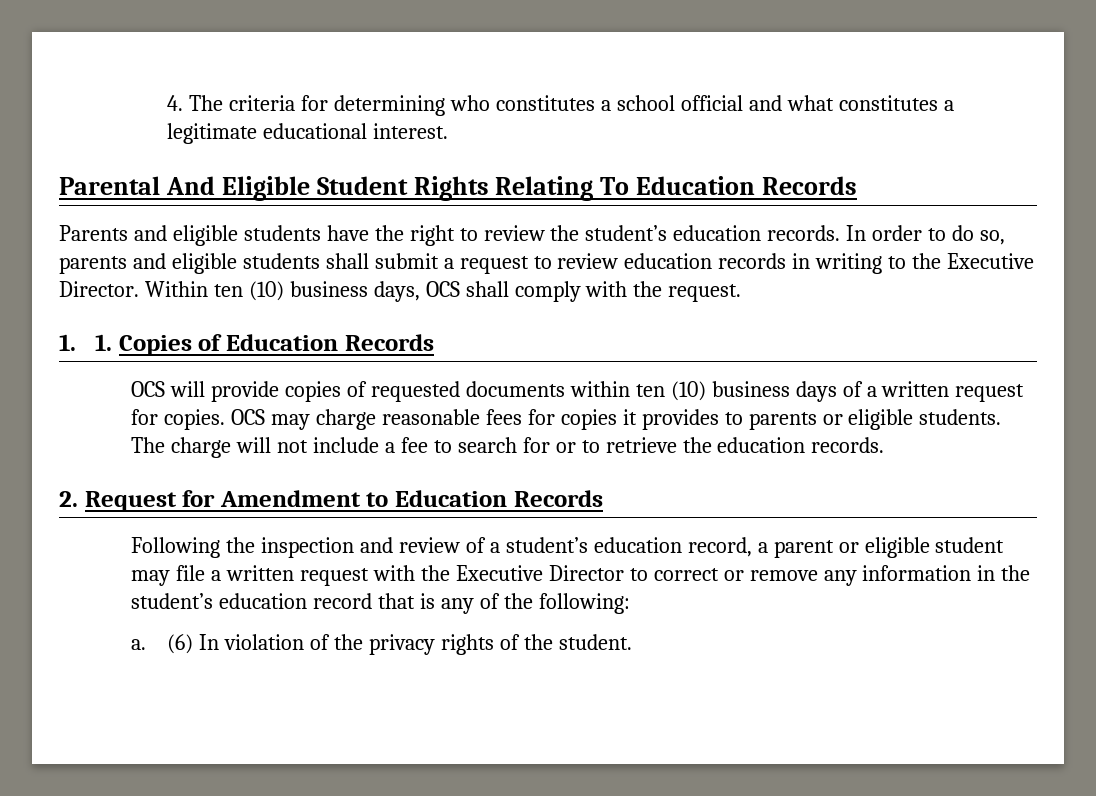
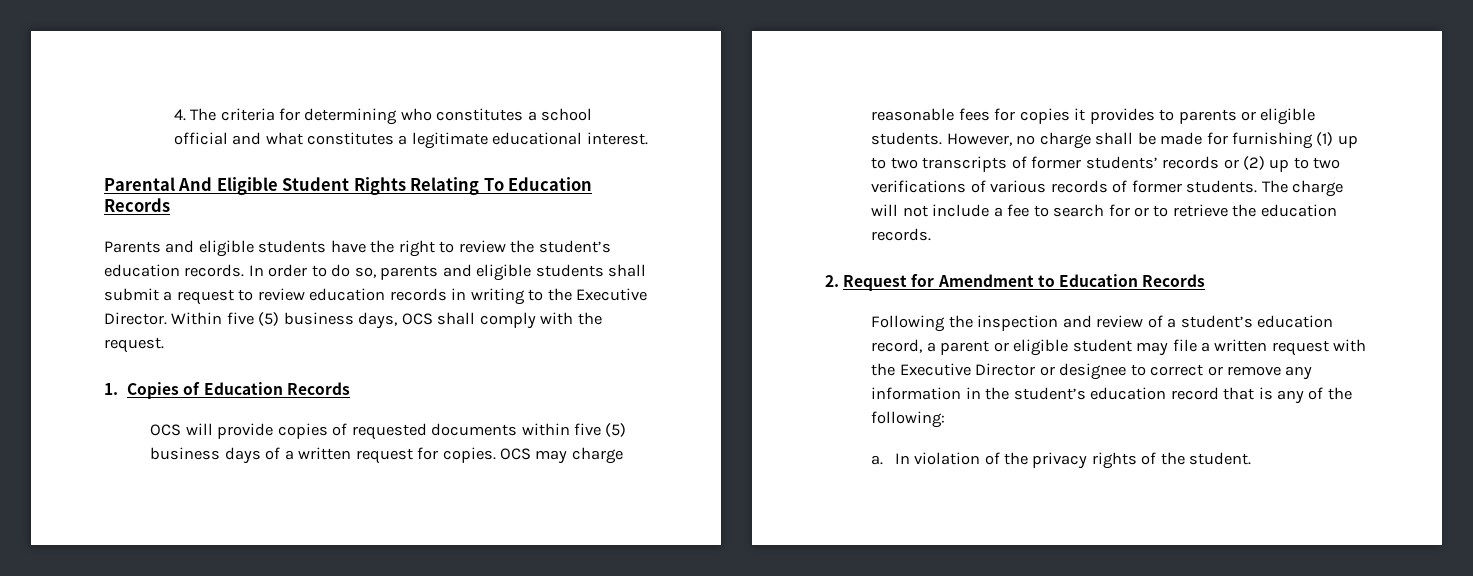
- Within ten (10) business days, OCS shall comply with the request.
+ Within five (5) business days, OCS shall comply with the request.
- 1. 1. Copies of Education Records
+ 1. Copies of Education Records
- OCS will provide copies of requested documents within ten (10) business days of a written request for copies.
+ OCS will provide copies of requested documents within five (5) business days of a written request for copies.
+ However, no charge shall be made for furnishing (1) up to two transcripts of former students’ records or (2) up to two verifications of various records of former students.
- Following the inspection and review of a student’s education record, a parent or eligible student may file a written request with the Executive Director to correct or remove any information in the student’s education record that is any of the following:
+ Following the inspection and review of a student’s education record, a parent or eligible student may file a written request with the Executive Director or designee to correct or remove any information in the student’s education record that is any of the following:
- (6) In violation of the privacy rights of the student.
+ In violation of the privacy rights of the student.

